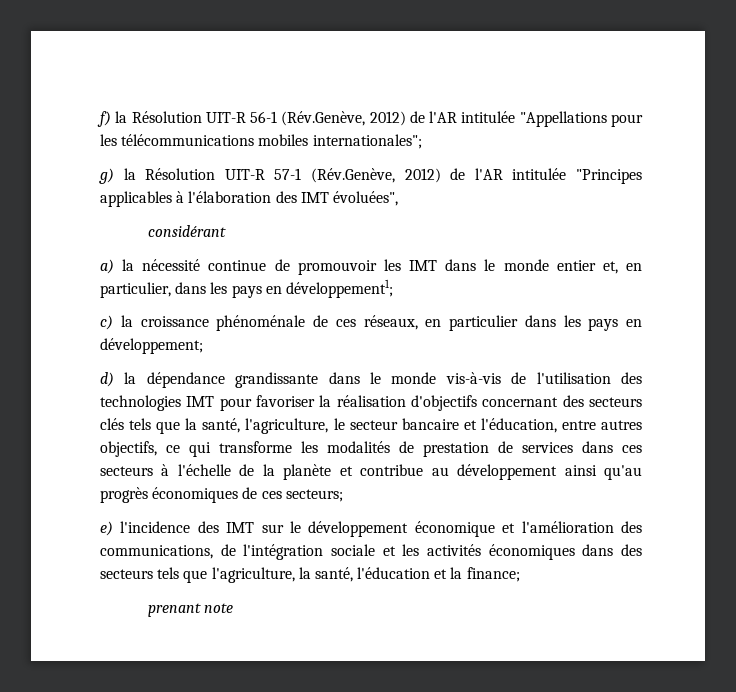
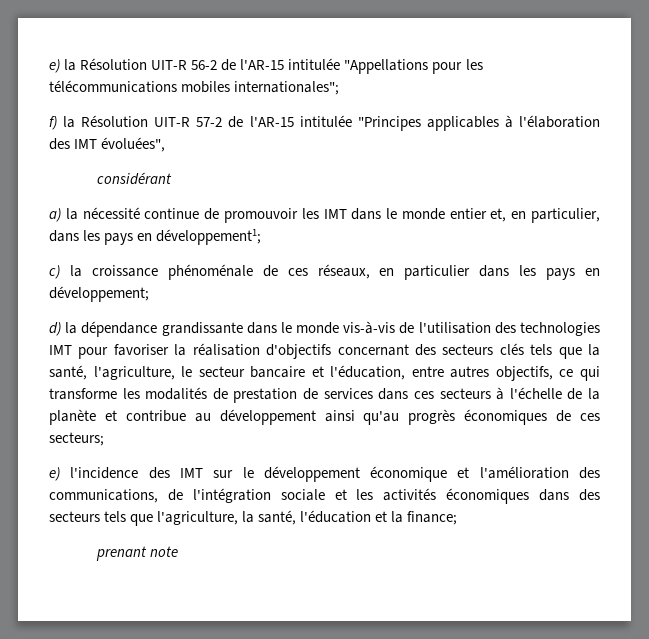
- f) la Résolution UIT-R 56-1 (Rév.Genève, 2012) de l'AR intitulée "Appellations pour les télécommunications mobiles internationales";
+ e) la Résolution UIT-R 56-2 de l'AR-15 intitulée "Appellations pour les télécommunications mobiles internationales";
- g) la Résolution UIT-R 57-1 (Rév.Genève, 2012) de l'AR intitulée "Principes applicables à l'élaboration des IMT évoluées",
+ f) la Résolution UIT-R 57-2 de l'AR-15 intitulée "Principes applicables à l'élaboration des IMT évoluées",

